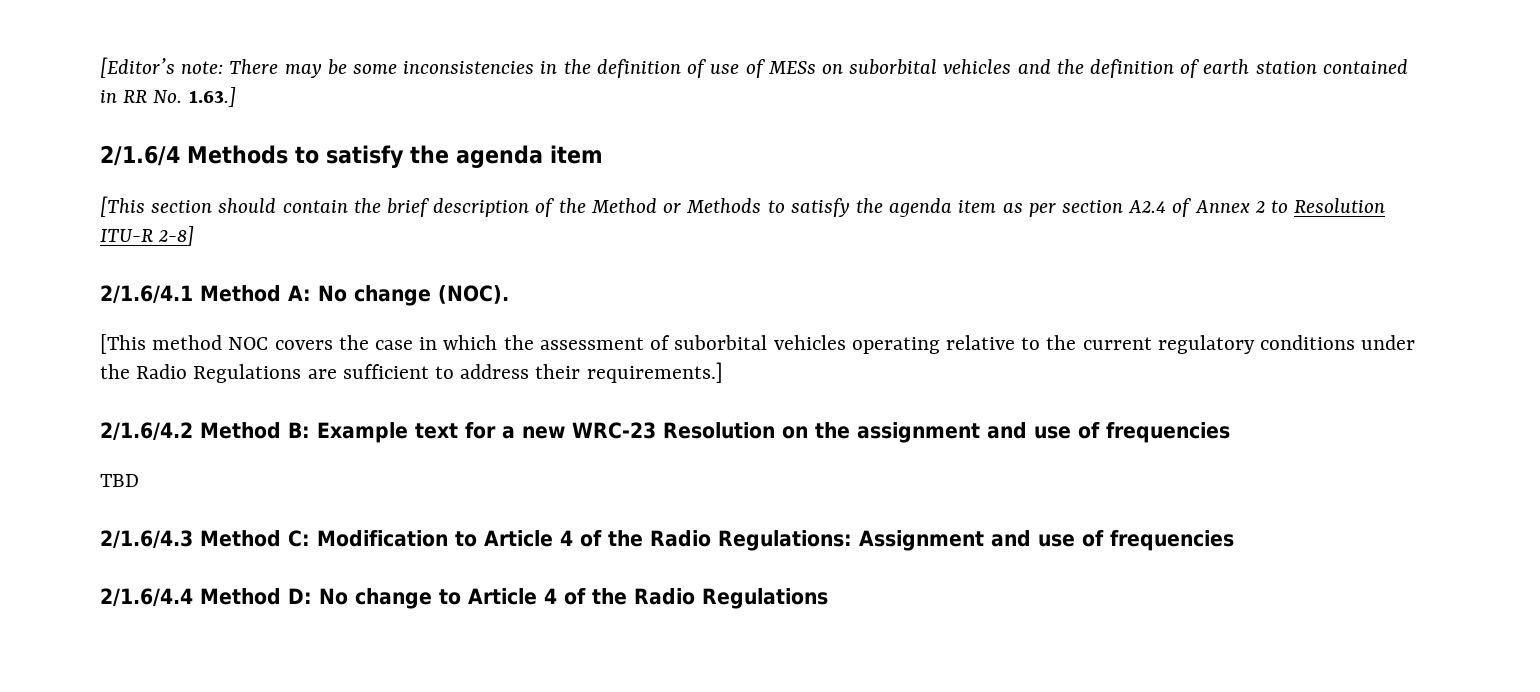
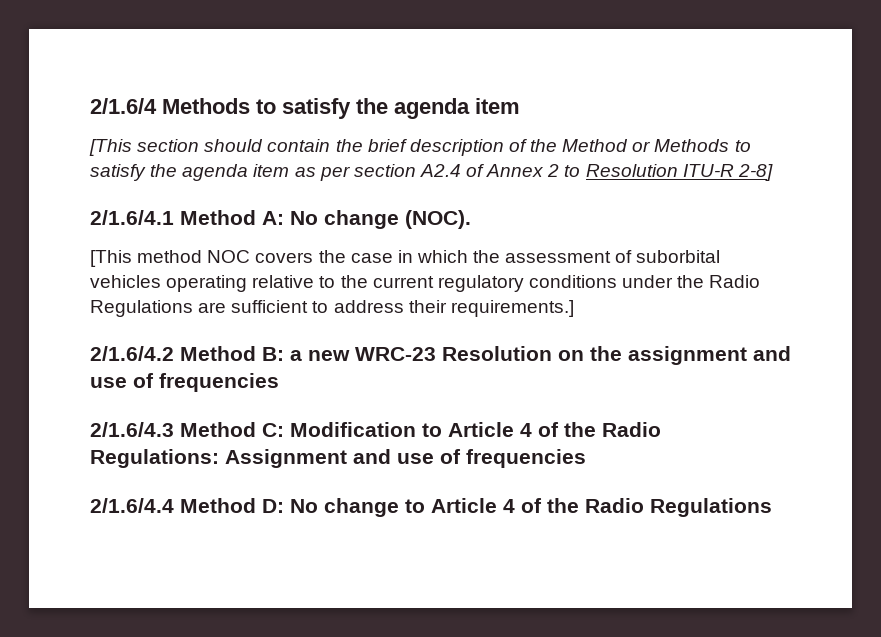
- [Editor’s note: There may be some inconsistencies in the definition of use of MESs on suborbital vehicles and the definition of earth station contained in RR No. 1.63.]
- 2/1.6/4.2 Method B: Example text for a new WRC-23 Resolution on the assignment and use of frequencies
+ 2/1.6/4.2 Method B: a new WRC-23 Resolution on the assignment and use of frequencies
- TBD

